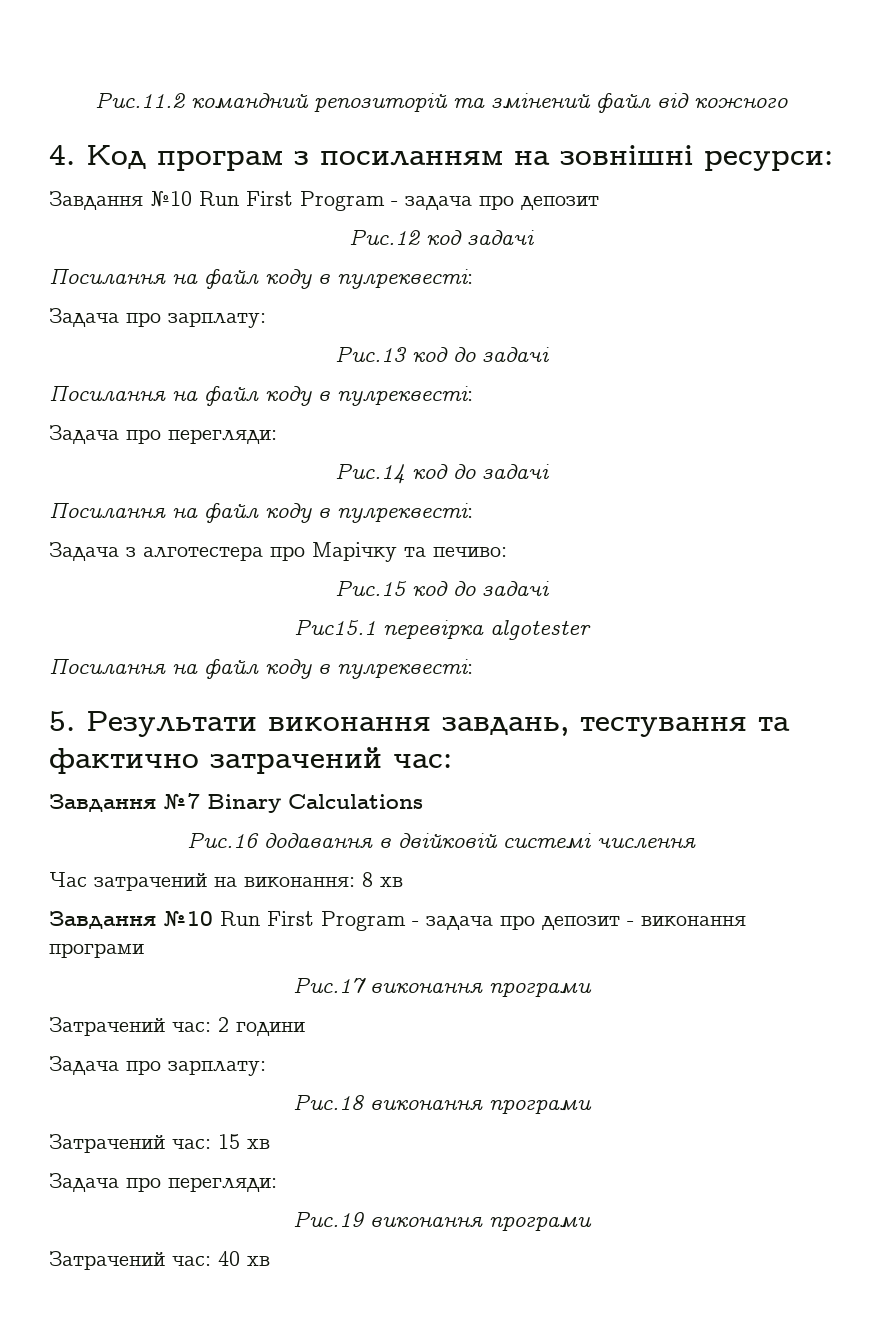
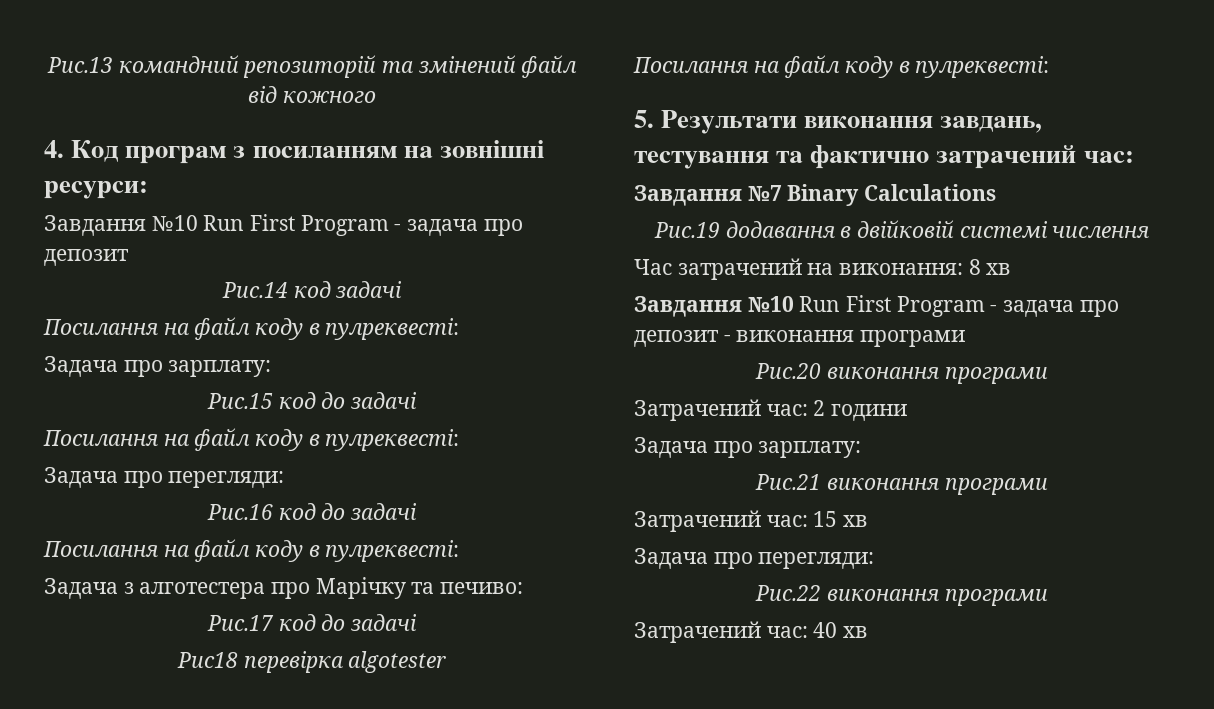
- Рис.11.2 командний репозиторій та змінений файл від кожного
+ Рис.13 командний репозиторій та змінений файл від кожного
- Рис.12 код задачі
+ Рис.14 код задачі
- Рис.13 код до задачі
+ Рис.15 код до задачі
- Рис.14 код до задачі
+ Рис.16 код до задачі
- Рис.15 код до задачі
- Рис15.1 перевірка algotester
+ Рис.17 код до задачі
+ Рис18 перевірка algotester
- Рис.16 додавання в двійковій системі числення
+ Рис.19 додавання в двійковій системі числення
- Рис.17 виконання програми
+ Рис.20 виконання програми
- Рис.18 виконання програми
+ Рис.21 виконання програми
- Рис.19 виконання програми
+ Рис.22 виконання програми

